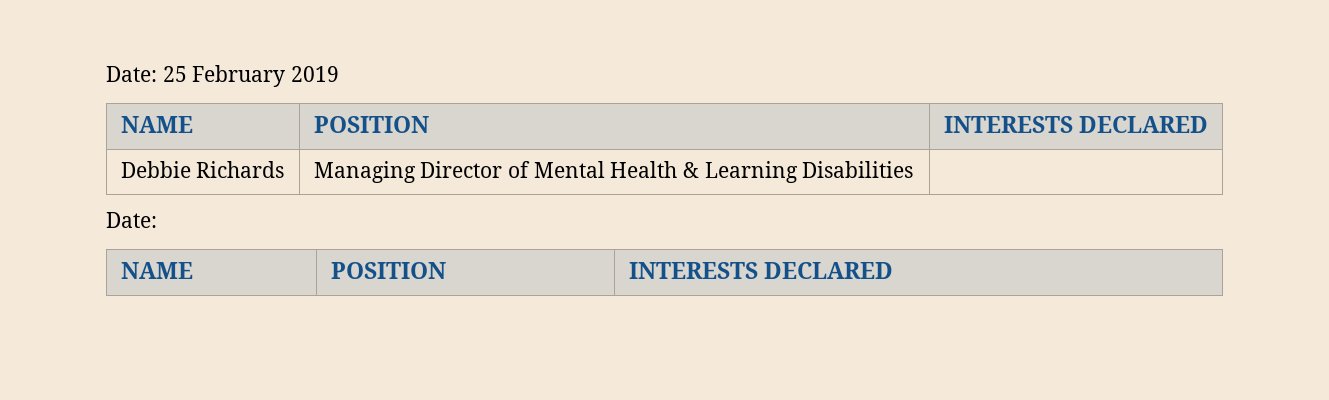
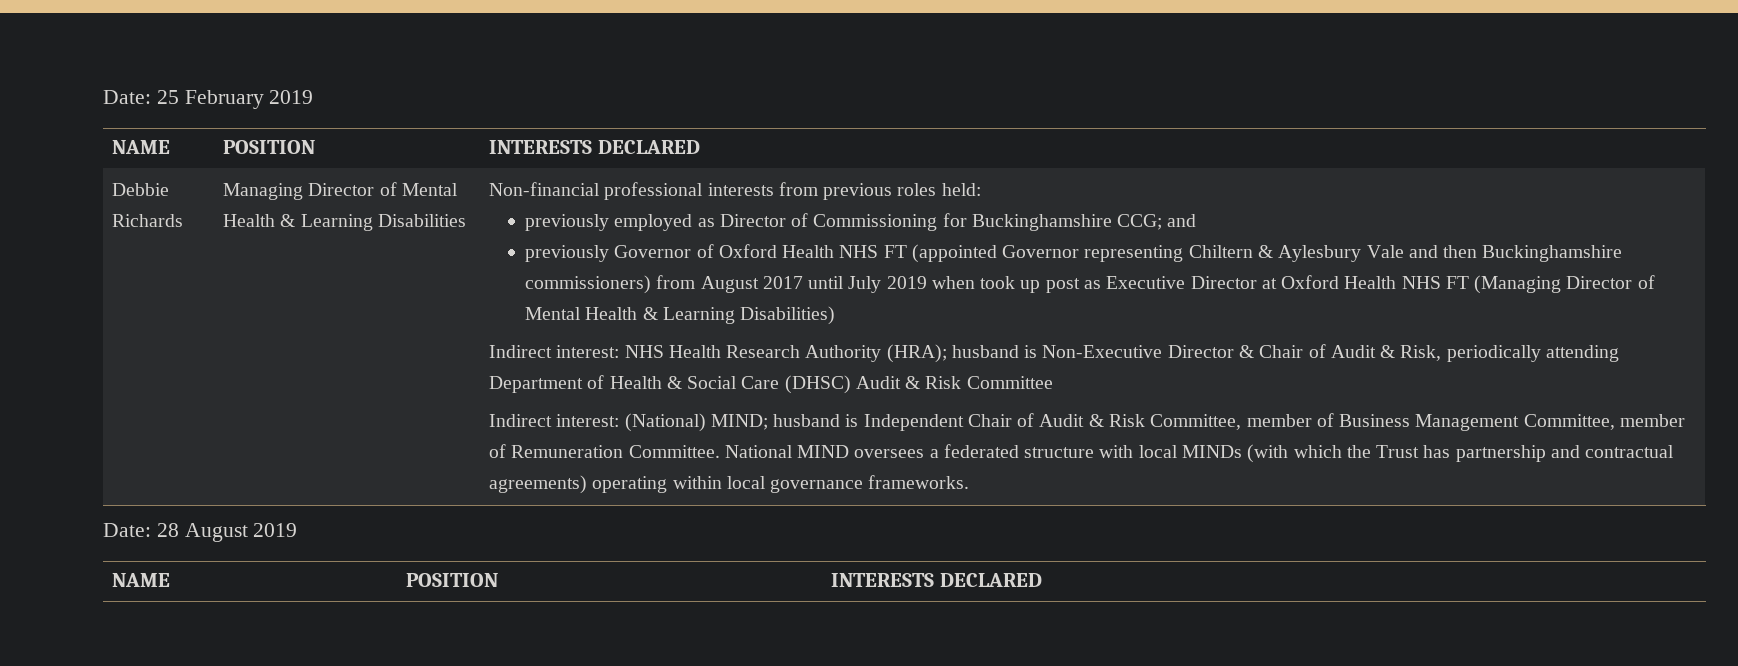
- Managing Director of Mental Health & Learning Disabilities |
- Date:
+ Managing Director of Mental Health & Learning Disabilities | Non-financial professional interests from previous roles held:
+ previously employed as Director of Commissioning for Buckinghamshire CCG; and
+ previously Governor of Oxford Health NHS FT (appointed Governor representing Chiltern & Aylesbury Vale and then Buckinghamshire commissioners) from August 2017 until July 2019 when took up post as Executive Director at Oxford Health NHS FT (Managing Director of Mental Health & Learning Disabilities)
+ Indirect interest: NHS Health Research Authority (HRA); husband is Non-Executive Director & Chair of Audit & Risk, periodically attending Department of Health & Social Care (DHSC) Audit & Risk Committee
+ Indirect interest: (National) MIND; husband is Independent Chair of Audit & Risk Committee, member of Business Management Committee, member of Remuneration Committee. National MIND oversees a federated structure with local MINDs (with which the Trust has partnership and contractual agreements) operating within local governance frameworks.
+ Date: 28 August 2019

